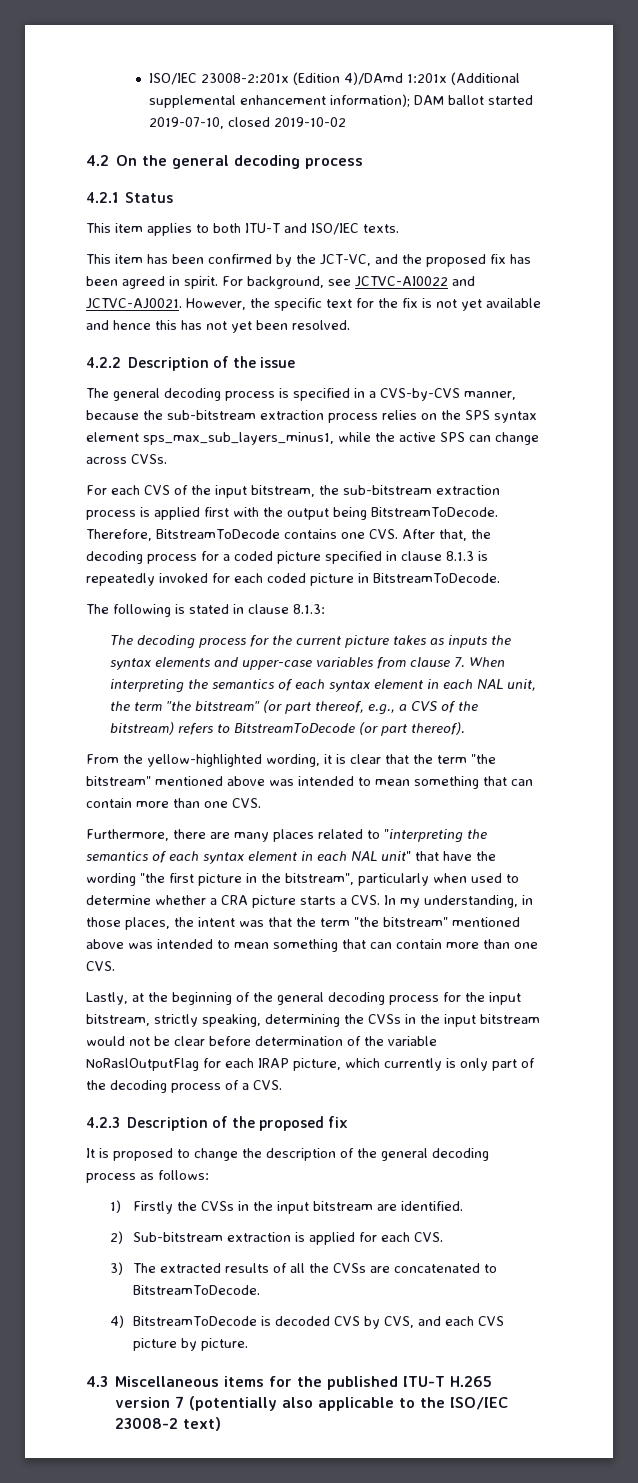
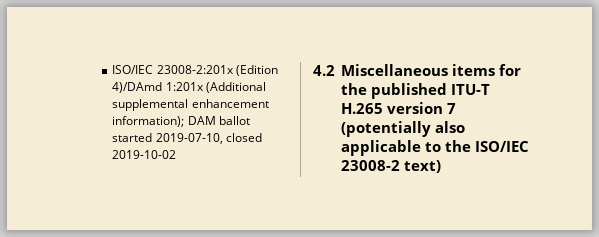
- 4.2 On the general decoding process
- 4.2.1 Status
- This item applies to both ITU-T and ISO/IEC texts.
- This item has been confirmed by the JCT-VC, and the proposed fix has been agreed in spirit. For background, see JCTVC-AI0022 and JCTVC-AJ0021. However, the specific text for the fix is not yet available and hence this has not yet been resolved.
- 4.2.2 Description of the issue
- The general decoding process is specified in a CVS-by-CVS manner, because the sub-bitstream extraction process relies on the SPS syntax element sps_max_sub_layers_minus1, while the active SPS can change across CVSs.
- For each CVS of the input bitstream, the sub-bitstream extraction process is applied first with the output being BitstreamToDecode. Therefore, BitstreamToDecode contains one CVS. After that, the decoding process for a coded picture specified in clause 8.1.3 is repeatedly invoked for each coded picture in BitstreamToDecode.
- The following is stated in clause 8.1.3:
- The decoding process for the current picture takes as inputs the syntax elements and upper-case variables from clause 7. When interpreting the semantics of each syntax element in each NAL unit, the term "the bitstream" (or part thereof, e.g., a CVS of the bitstream) refers to BitstreamToDecode (or part thereof).
- From the yellow-highlighted wording, it is clear that the term "the bitstream" mentioned above was intended to mean something that can contain more than one CVS.
- Furthermore, there are many places related to "interpreting the semantics of each syntax element in each NAL unit" that have the wording "the first picture in the bitstream", particularly when used to determine whether a CRA picture starts a CVS. In my understanding, in those places, the intent was that the term "the bitstream" mentioned above was intended to mean something that can contain more than one CVS.
- Lastly, at the beginning of the general decoding process for the input bitstream, strictly speaking, determining the CVSs in the input bitstream would not be clear before determination of the variable NoRaslOutputFlag for each IRAP picture, which currently is only part of the decoding process of a CVS.
- 4.2.3 Description of the proposed fix
- It is proposed to change the description of the general decoding process as follows:
- 1) Firstly the CVSs in the input bitstream are identified.
- 2) Sub-bitstream extraction is applied for each CVS.
- 3) The extracted results of all the CVSs are concatenated to BitstreamToDecode.
- 4) BitstreamToDecode is decoded CVS by CVS, and each CVS picture by picture.
- 4.3 Miscellaneous items for the published ITU-T H.265 version 7 (potentially also applicable to the ISO/IEC 23008-2 text)
+ 4.2 Miscellaneous items for the published ITU-T H.265 version 7 (potentially also applicable to the ISO/IEC 23008-2 text)

